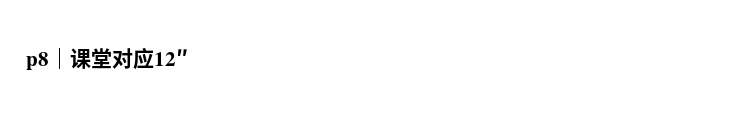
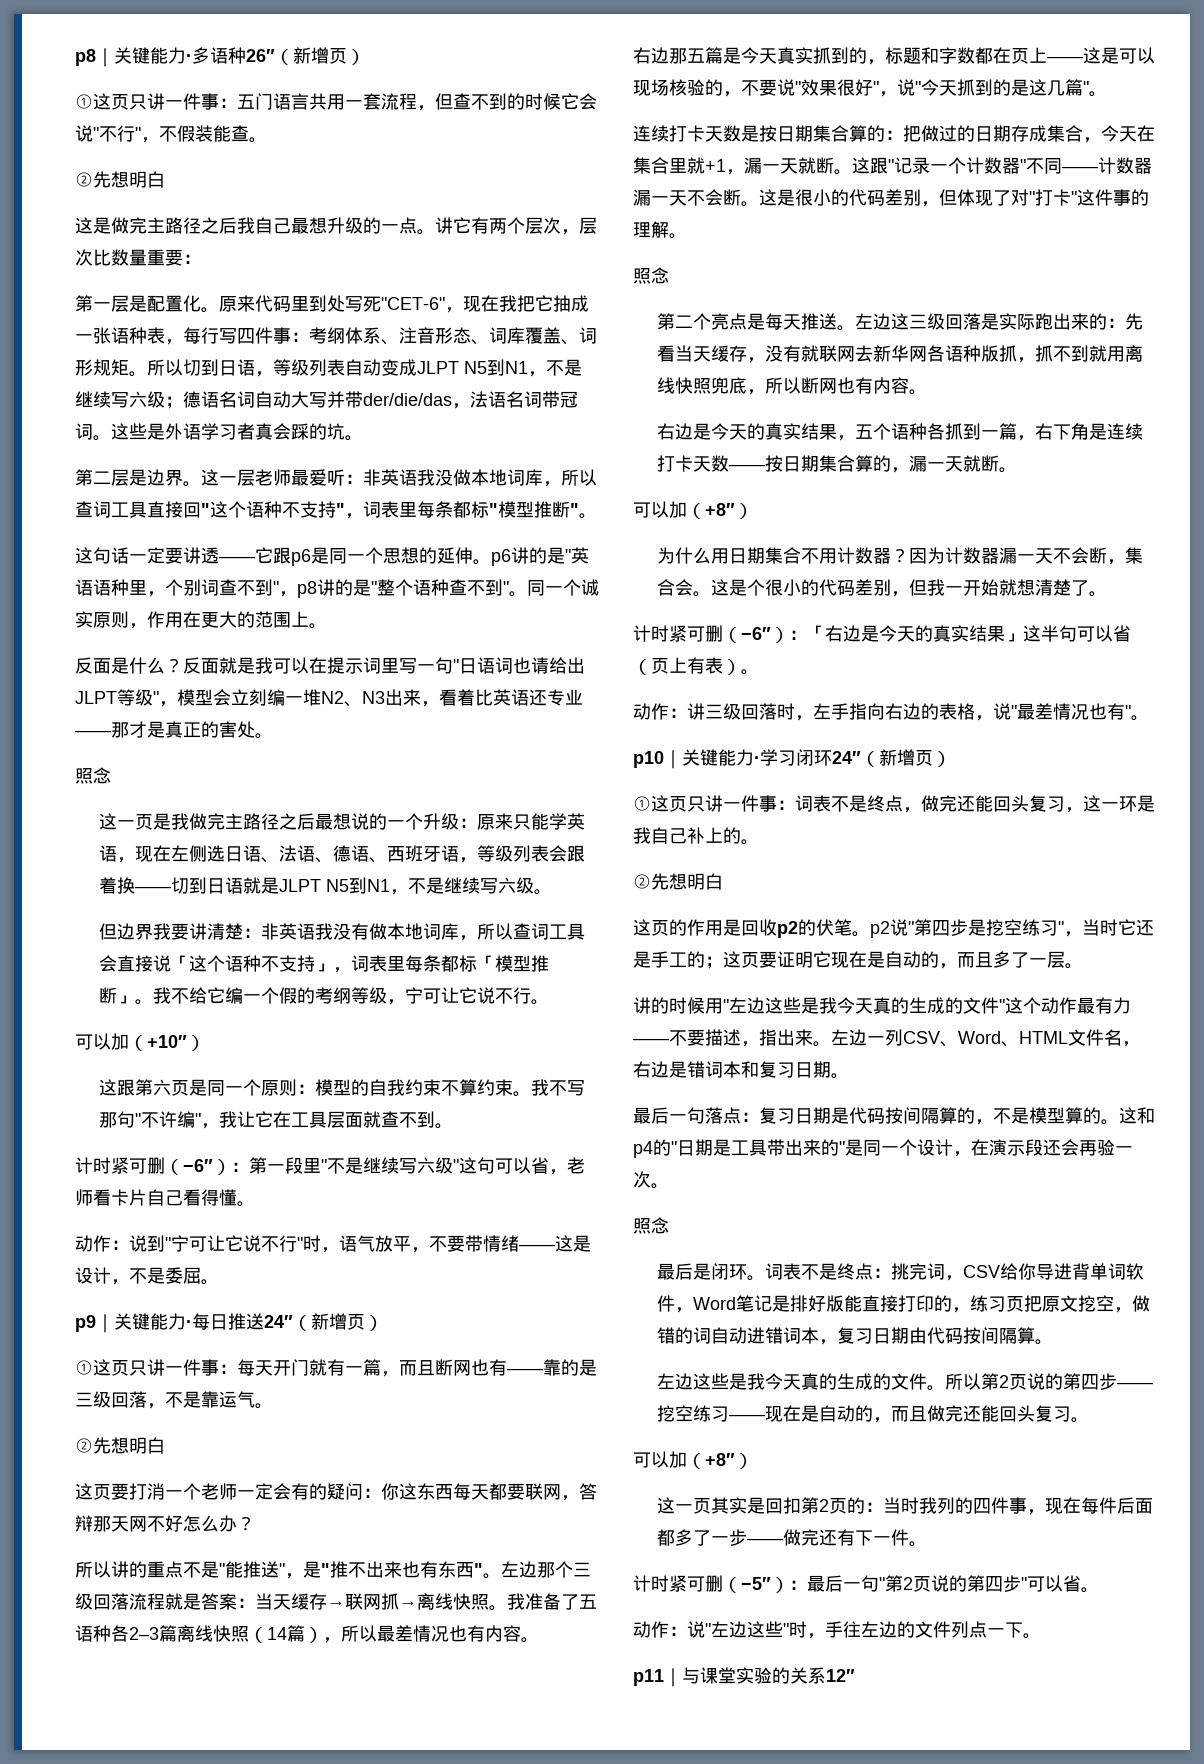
- p8｜课堂对应12″
+ p8｜关键能力·多语种26″（新增页）
+ ①这页只讲一件事：五门语言共用一套流程，但查不到的时候它会说"不行"，不假装能查。
+ ②先想明白
+ 这是做完主路径之后我自己最想升级的一点。讲它有两个层次，层次比数量重要：
+ 第一层是配置化。原来代码里到处写死"CET-6"，现在我把它抽成一张语种表，每行写四件事：考纲体系、注音形态、词库覆盖、词形规矩。所以切到日语，等级列表自动变成JLPT N5到N1，不是继续写六级；德语名词自动大写并带der/die/das，法语名词带冠词。这些是外语学习者真会踩的坑。
+ 第二层是边界。这一层老师最爱听：非英语我没做本地词库，所以查词工具直接回"这个语种不支持"，词表里每条都标"模型推断"。
+ 这句话一定要讲透——它跟p6是同一个思想的延伸。p6讲的是"英语语种里，个别词查不到"，p8讲的是"整个语种查不到"。同一个诚实原则，作用在更大的范围上。
+ 反面是什么？反面就是我可以在提示词里写一句"日语词也请给出JLPT等级"，模型会立刻编一堆N2、N3出来，看着比英语还专业——那才是真正的害处。
+ 照念
+ 这一页是我做完主路径之后最想说的一个升级：原来只能学英语，现在左侧选日语、法语、德语、西班牙语，等级列表会跟着换——切到日语就是JLPT N5到N1，不是继续写六级。
+ 但边界我要讲清楚：非英语我没有做本地词库，所以查词工具会直接说「这个语种不支持」，词表里每条都标「模型推断」。我不给它编一个假的考纲等级，宁可让它说不行。
+ 可以加（+10″）
+ 这跟第六页是同一个原则：模型的自我约束不算约束。我不写那句"不许编"，我让它在工具层面就查不到。
+ 计时紧可删（−6″）：第一段里"不是继续写六级"这句可以省，老师看卡片自己看得懂。
+ 动作：说到"宁可让它说不行"时，语气放平，不要带情绪——这是设计，不是委屈。
+ p9｜关键能力·每日推送24″（新增页）
+ ①这页只讲一件事：每天开门就有一篇，而且断网也有——靠的是三级回落，不是靠运气。
+ ②先想明白
+ 这页要打消一个老师一定会有的疑问：你这东西每天都要联网，答辩那天网不好怎么办？
+ 所以讲的重点不是"能推送"，是"推不出来也有东西"。左边那个三级回落流程就是答案：当天缓存→联网抓→离线快照。我准备了五语种各2–3篇离线快照（14篇），所以最差情况也有内容。
+ 右边那五篇是今天真实抓到的，标题和字数都在页上——这是可以现场核验的，不要说"效果很好"，说"今天抓到的是这几篇"。
+ 连续打卡天数是按日期集合算的：把做过的日期存成集合，今天在集合里就+1，漏一天就断。这跟"记录一个计数器"不同——计数器漏一天不会断。这是很小的代码差别，但体现了对"打卡"这件事的理解。
+ 照念
+ 第二个亮点是每天推送。左边这三级回落是实际跑出来的：先看当天缓存，没有就联网去新华网各语种版抓，抓不到就用离线快照兜底，所以断网也有内容。
+ 右边是今天的真实结果，五个语种各抓到一篇，右下角是连续打卡天数——按日期集合算的，漏一天就断。
+ 可以加（+8″）
+ 为什么用日期集合不用计数器？因为计数器漏一天不会断，集合会。这是个很小的代码差别，但我一开始就想清楚了。
+ 计时紧可删（−6″）：「右边是今天的真实结果」这半句可以省（页上有表）。
+ 动作：讲三级回落时，左手指向右边的表格，说"最差情况也有"。
+ p10｜关键能力·学习闭环24″（新增页）
+ ①这页只讲一件事：词表不是终点，做完还能回头复习，这一环是我自己补上的。
+ ②先想明白
+ 这页的作用是回收p2的伏笔。p2说"第四步是挖空练习"，当时它还是手工的；这页要证明它现在是自动的，而且多了一层。
+ 讲的时候用"左边这些是我今天真的生成的文件"这个动作最有力——不要描述，指出来。左边一列CSV、Word、HTML文件名，右边是错词本和复习日期。
+ 最后一句落点：复习日期是代码按间隔算的，不是模型算的。这和p4的"日期是工具带出来的"是同一个设计，在演示段还会再验一次。
+ 照念
+ 最后是闭环。词表不是终点：挑完词，CSV给你导进背单词软件，Word笔记是排好版能直接打印的，练习页把原文挖空，做错的词自动进错词本，复习日期由代码按间隔算。
+ 左边这些是我今天真的生成的文件。所以第2页说的第四步——挖空练习——现在是自动的，而且做完还能回头复习。
+ 可以加（+8″）
+ 这一页其实是回扣第2页的：当时我列的四件事，现在每件后面都多了一步——做完还有下一件。
+ 计时紧可删（−5″）：最后一句"第2页说的第四步"可以省。
+ 动作：说"左边这些"时，手往左边的文件列点一下。
+ p11｜与课堂实验的关系12″

